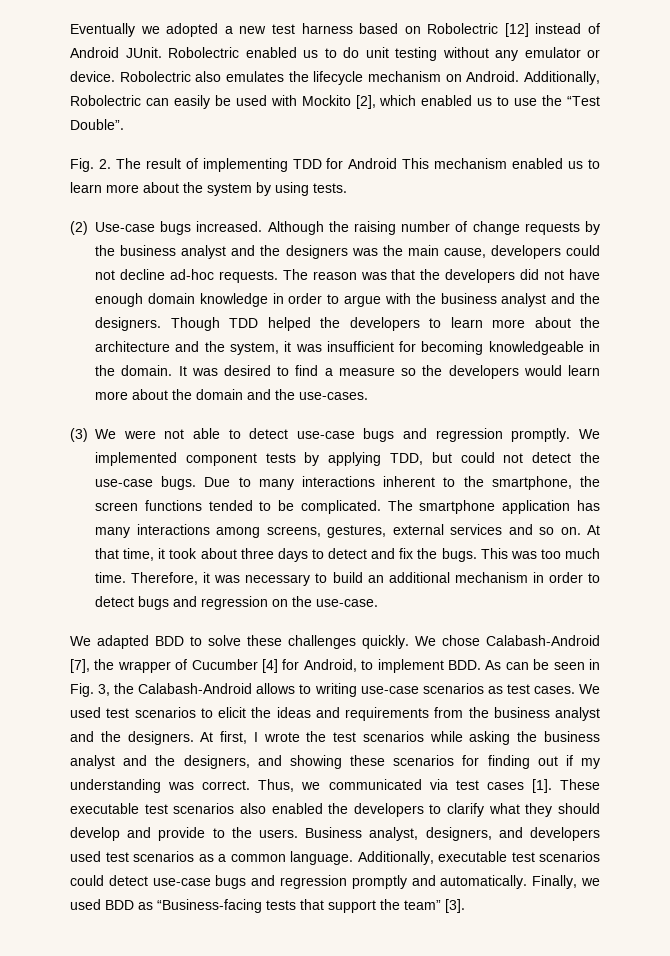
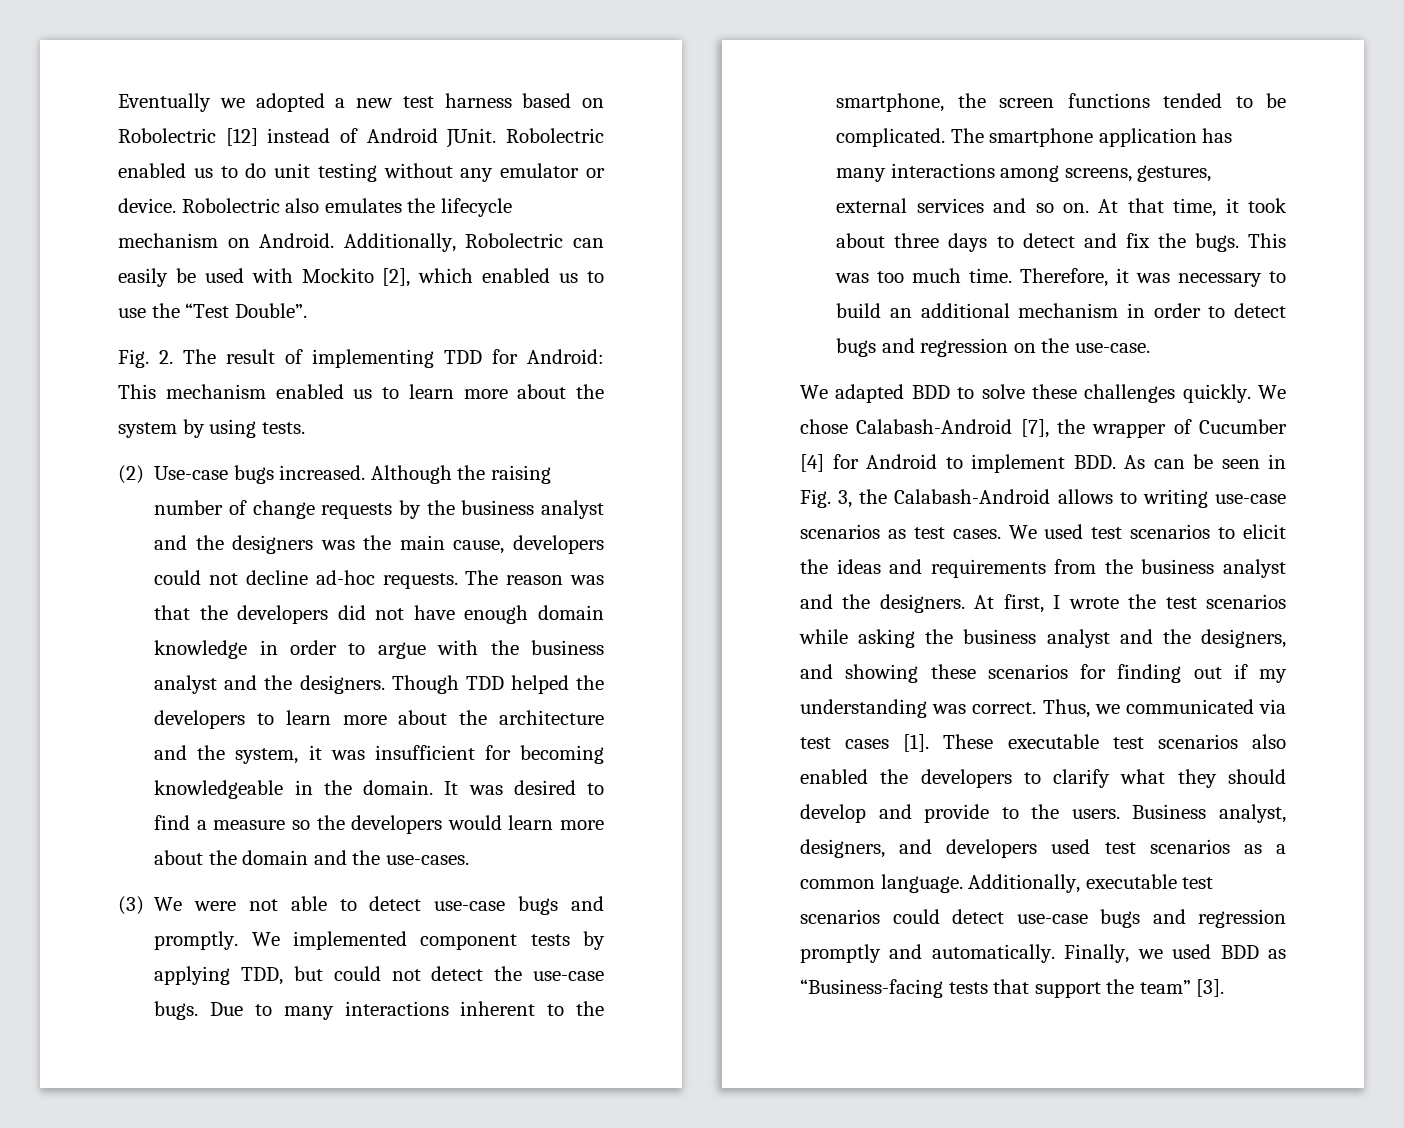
- Fig. 2. The result of implementing TDD for Android This mechanism enabled us to learn more about the system by using tests.
+ Fig. 2. The result of implementing TDD for Android: This mechanism enabled us to learn more about the system by using tests.
- (3) We were not able to detect use-case bugs and regression promptly.
+ (3) We were not able to detect use-case bugs and promptly.
- We chose Calabash-Android [7], the wrapper of Cucumber [4] for Android, to implement BDD. As can be seen in Fig. 3, the Calabash-Android allows to writing use-case scenarios as test cases.
+ We chose Calabash-Android [7], the wrapper of Cucumber [4] for Android to implement BDD. As can be seen in Fig. 3, the Calabash-Android allows to writing use-case scenarios as test cases.

